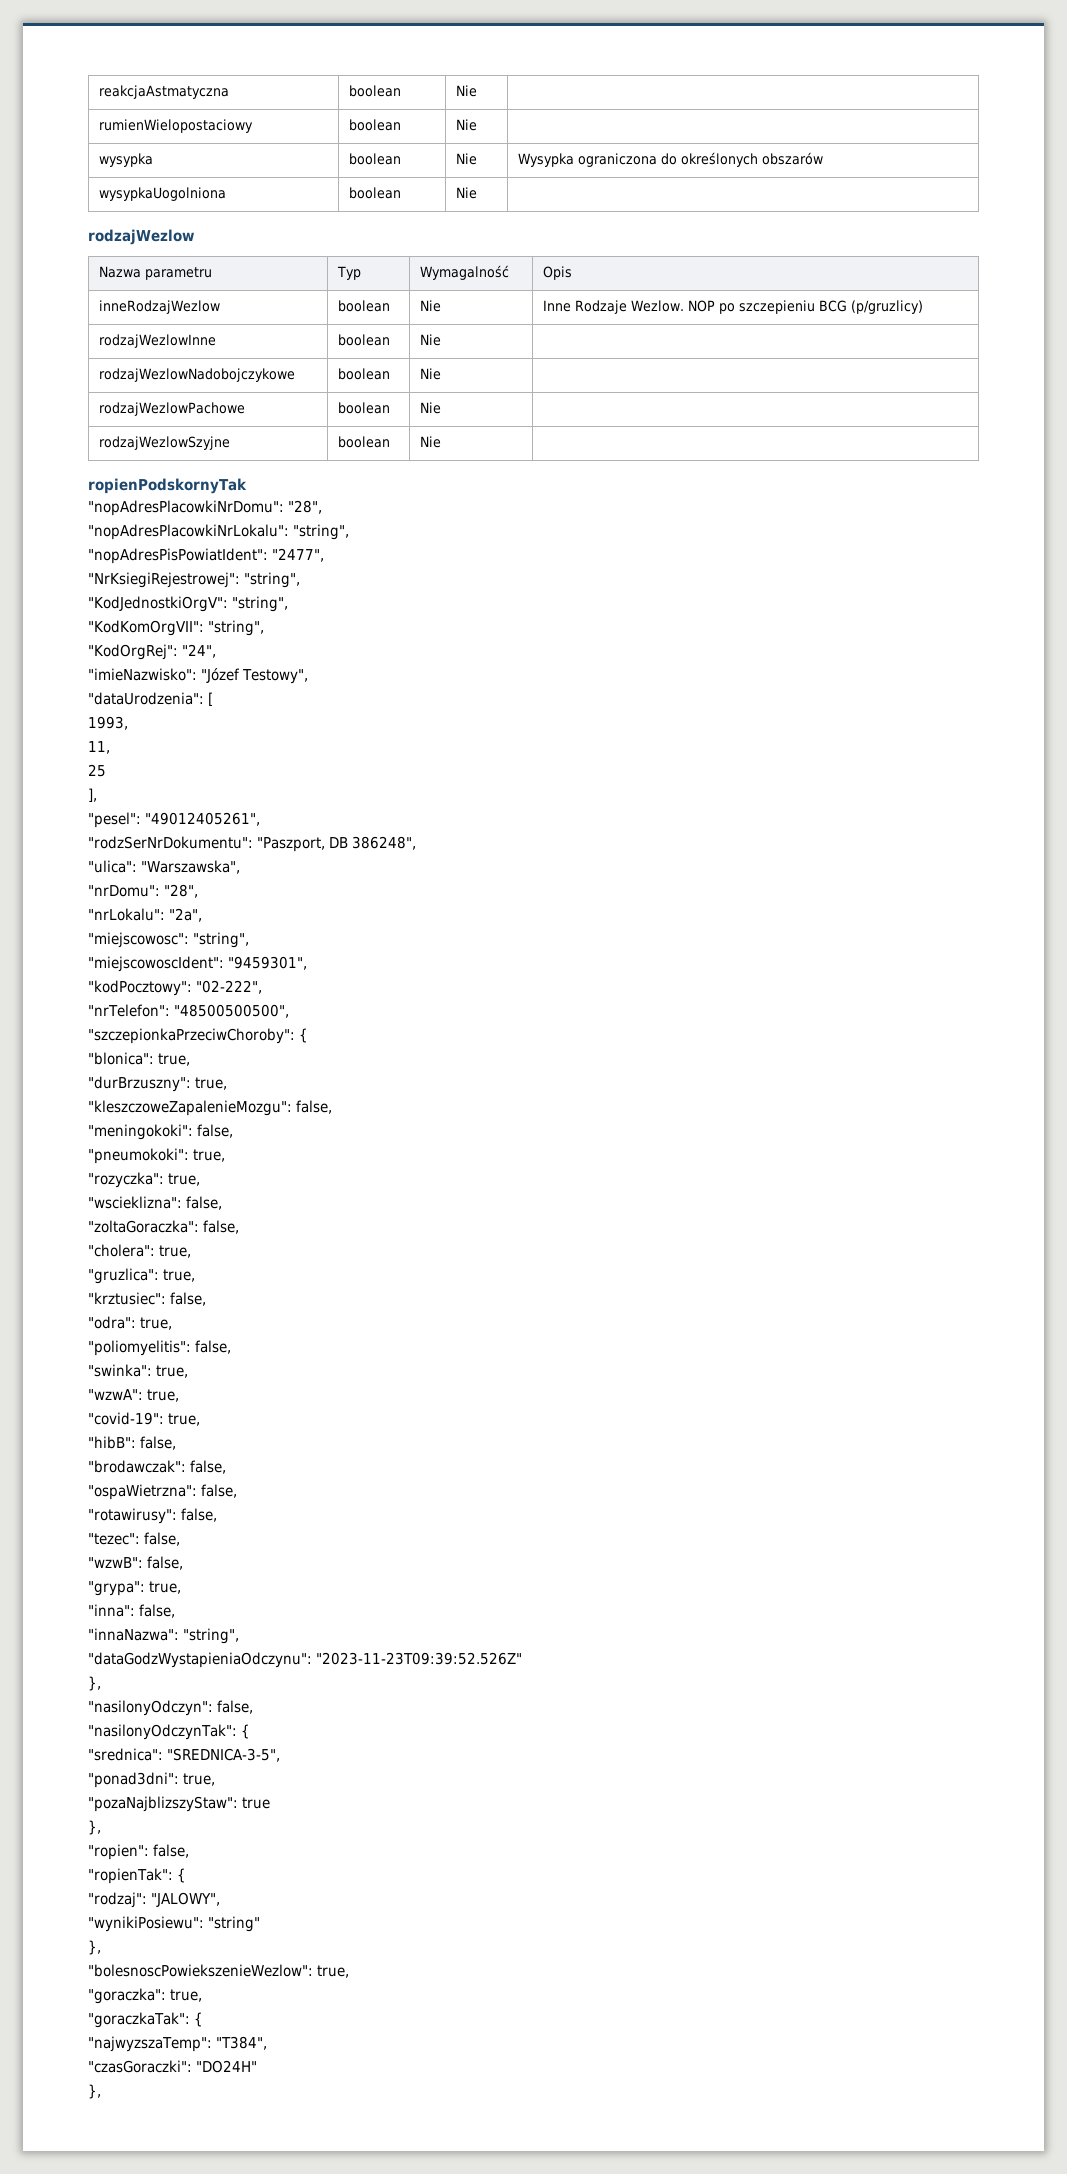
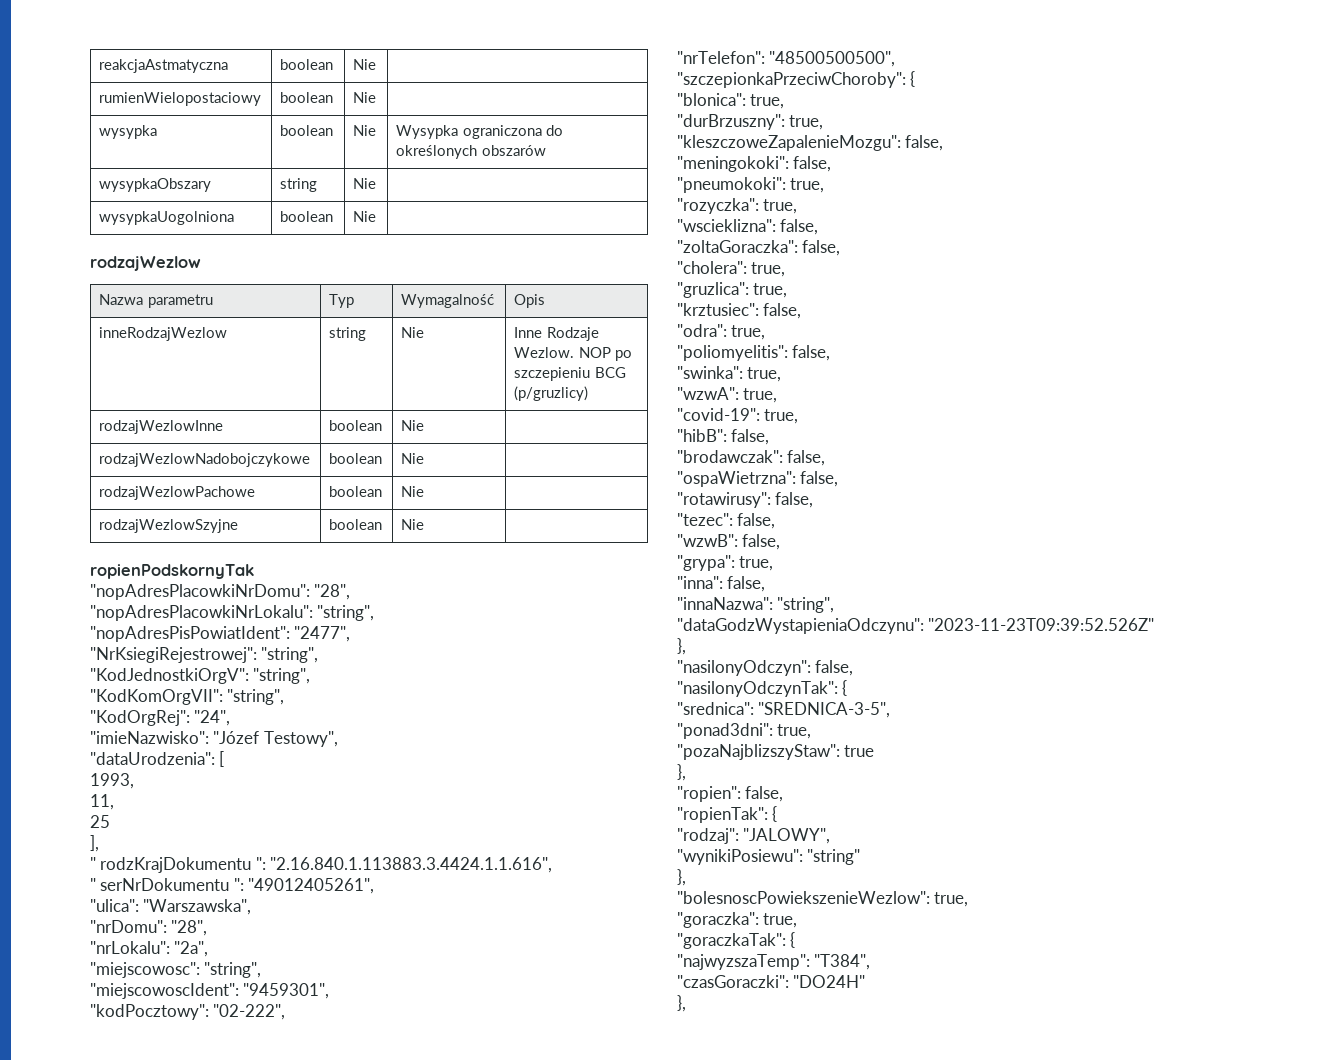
+ wysypkaObszary | string | Nie |
- inneRodzajWezlow | boolean | Nie | Inne Rodzaje Wezlow. NOP po szczepieniu BCG (p/gruzlicy)
+ inneRodzajWezlow | string | Nie | Inne Rodzaje Wezlow. NOP po szczepieniu BCG (p/gruzlicy)
- "pesel": "49012405261",
- "rodzSerNrDokumentu": "Paszport, DB 386248",
+ " rodzKrajDokumentu ": "2.16.840.1.113883.3.4424.1.1.616",
+ " serNrDokumentu ": "49012405261",

